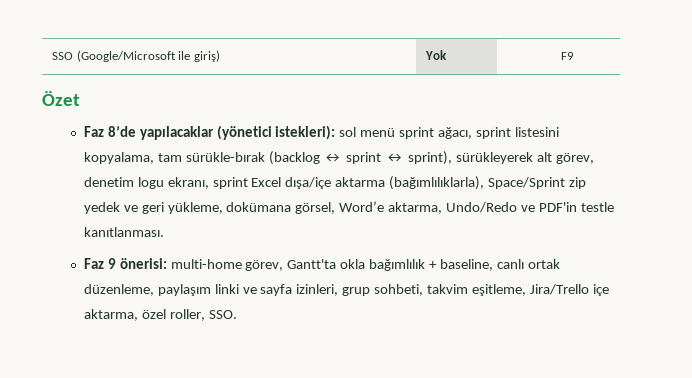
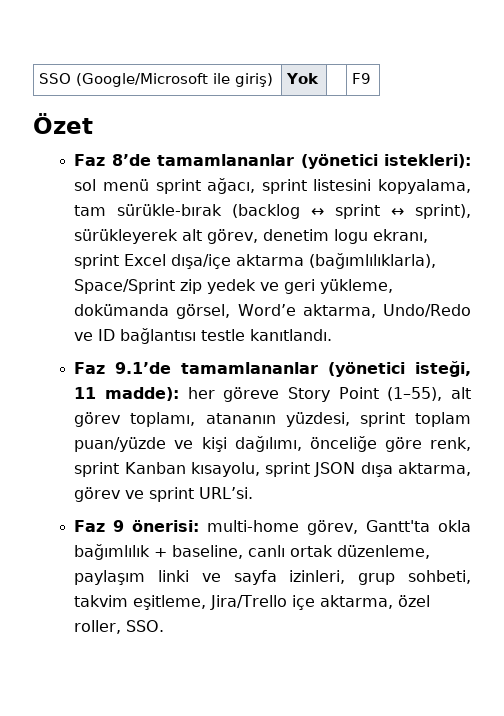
- Faz 8’de yapılacaklar (yönetici istekleri): sol menü sprint ağacı, sprint listesini kopyalama, tam sürükle-bırak (backlog ↔ sprint ↔ sprint), sürükleyerek alt görev, denetim logu ekranı, sprint Excel dışa/içe aktarma (bağımlılıklarla), Space/Sprint zip yedek ve geri yükleme, dokümana görsel, Word’e aktarma, Undo/Redo ve PDF'in testle kanıtlanması.
+ Faz 8’de tamamlananlar (yönetici istekleri): sol menü sprint ağacı, sprint listesini kopyalama, tam sürükle-bırak (backlog ↔ sprint ↔ sprint), sürükleyerek alt görev, denetim logu ekranı, sprint Excel dışa/içe aktarma (bağımlılıklarla), Space/Sprint zip yedek ve geri yükleme, dokümanda görsel, Word’e aktarma, Undo/Redo ve ID bağlantısı testle kanıtlandı.
+ Faz 9.1’de tamamlananlar (yönetici isteği, 11 madde): her göreve Story Point (1–55), alt görev toplamı, atananın yüzdesi, sprint toplam puan/yüzde ve kişi dağılımı, önceliğe göre renk, sprint Kanban kısayolu, sprint JSON dışa aktarma, görev ve sprint URL’si.

